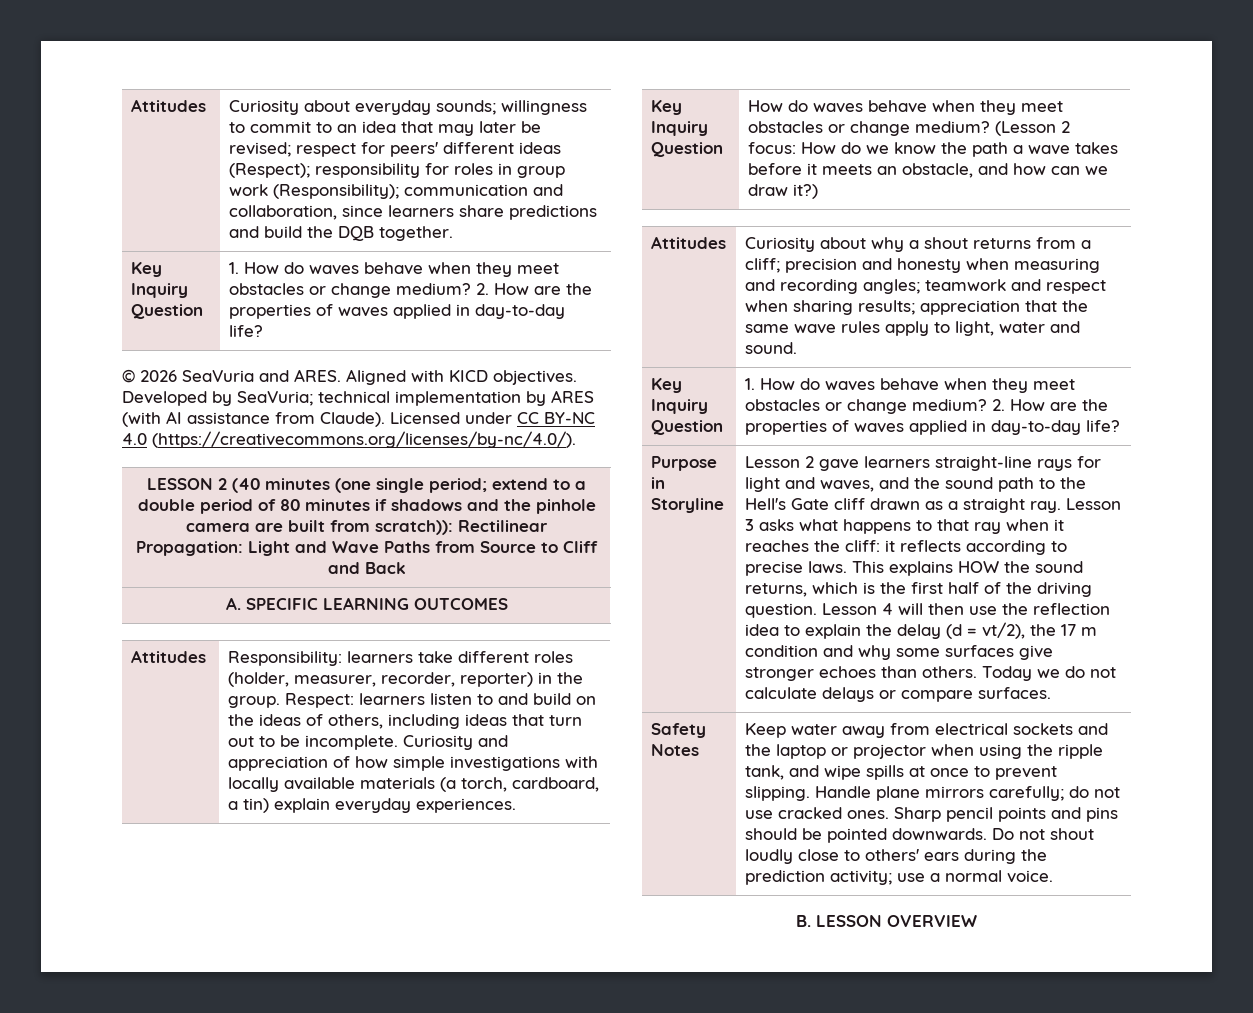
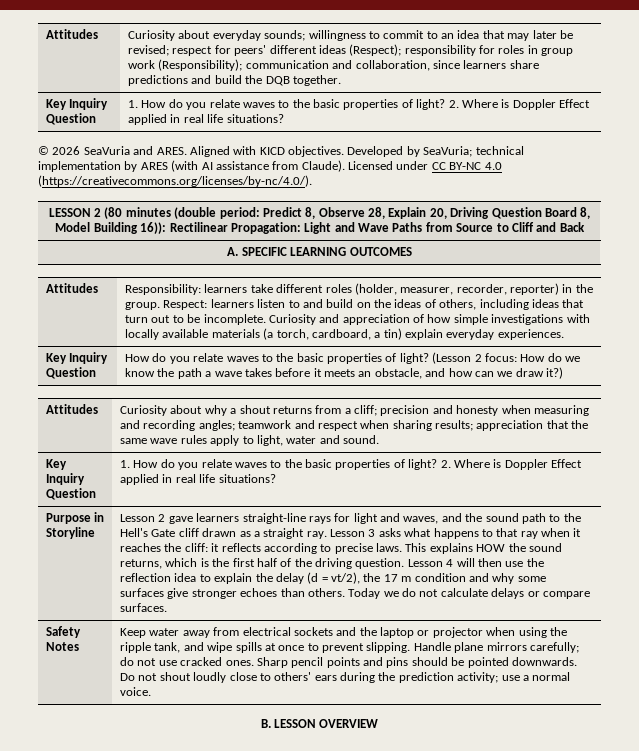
  Curiosity about everyday sounds; willingness to commit to an idea that may later be revised; respect for peers' different ideas (Respect); responsibility for roles in group work (Responsibility); communication and collaboration, since learners share predictions and build the DQB together.
- Key Inquiry Question | 1. How do waves behave when they meet obstacles or change medium? 2. How are the properties of waves applied in day-to-day life?
+ Key Inquiry Question | 1. How do you relate waves to the basic properties of light? 2. Where is Doppler Effect applied in real life situations?
- LESSON 2 (40 minutes (one single period; extend to a double period of 80 minutes if shadows and the pinhole camera are built from scratch)): Rectilinear Propagation: Light and Wave Paths from Source to Cliff and Back
+ LESSON 2 (80 minutes (double period: Predict 8, Observe 28, Explain 20, Driving Question Board 8, Model Building 16)): Rectilinear Propagation: Light and Wave Paths from Source to Cliff and Back
- Key Inquiry Question | How do waves behave when they meet obstacles or change medium? (Lesson 2 focus: How do we know the path a wave takes before it meets an obstacle, and how can we draw it?)
+ Key Inquiry Question | How do you relate waves to the basic properties of light? (Lesson 2 focus: How do we know the path a wave takes before it meets an obstacle, and how can we draw it?)
  Attitudes | Curiosity about why a shout returns from a cliff; precision and honesty when measuring and recording angles; teamwork and respect when sharing results; appreciation that the same wave rules apply to light, water and sound.
- Key Inquiry Question | 1. How do waves behave when they meet obstacles or change medium? 2. How are the properties of waves applied in day-to-day life?
+ Key Inquiry Question | 1. How do you relate waves to the basic properties of light? 2. Where is Doppler Effect applied in real life situations?

